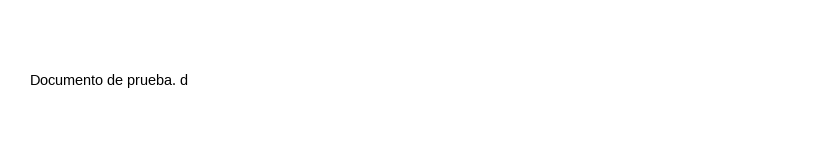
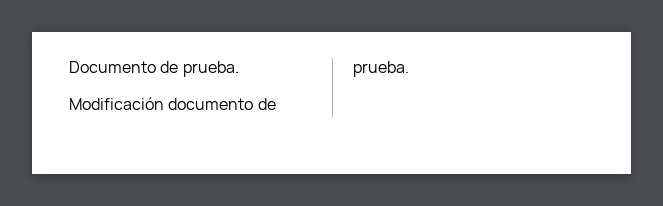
- Documento de prueba. d
+ Documento de prueba.
+ Modificación documento de prueba.

